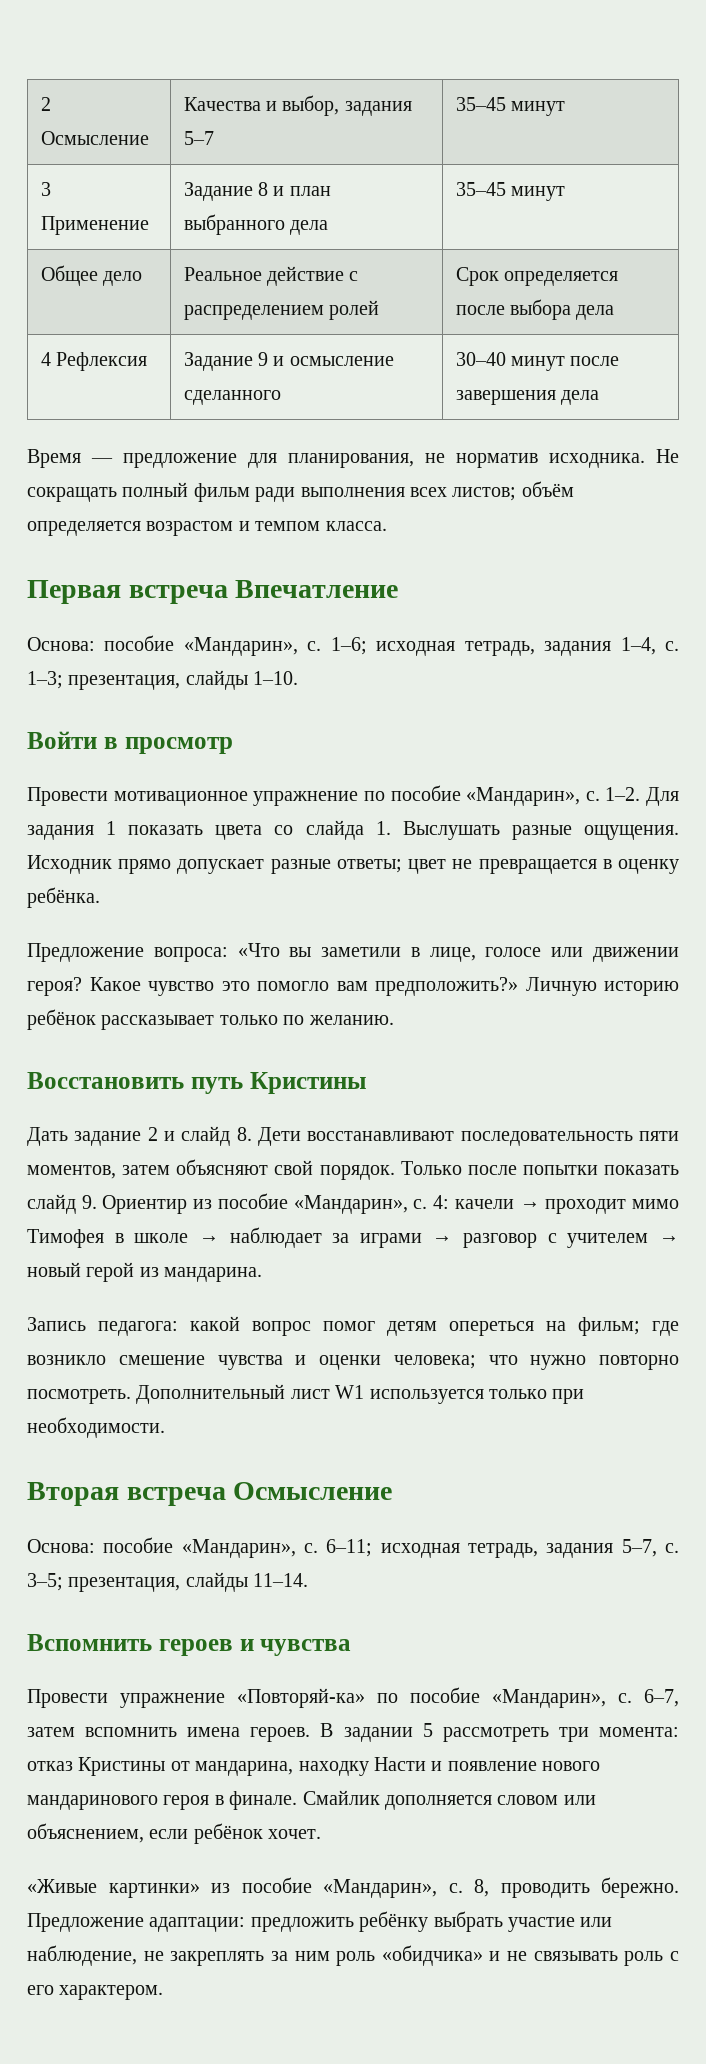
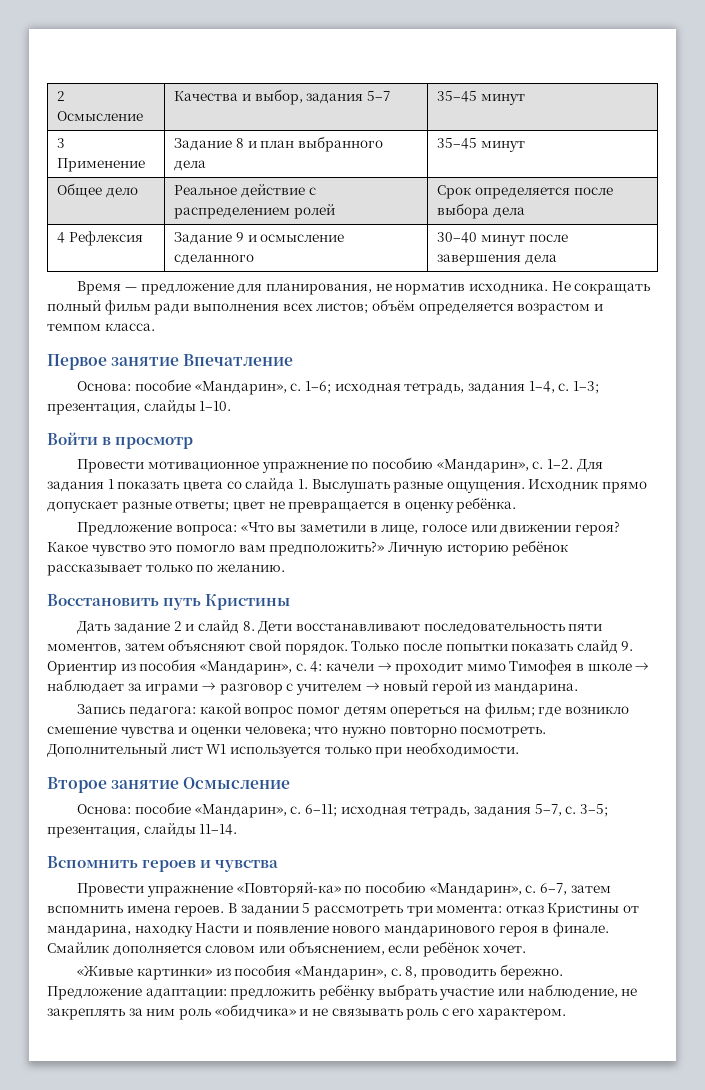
- Первая встреча Впечатление
+ Первое занятие Впечатление
- Провести мотивационное упражнение по пособие «Мандарин», с.
+ Провести мотивационное упражнение по пособию «Мандарин», с.
- Только после попытки показать слайд 9. Ориентир из пособие «Мандарин», с.
+ Только после попытки показать слайд 9. Ориентир из пособия «Мандарин», с.
- Вторая встреча Осмысление
+ Второе занятие Осмысление
- Провести упражнение «Повторяй-ка» по пособие «Мандарин», с.
+ Провести упражнение «Повторяй-ка» по пособию «Мандарин», с.
- «Живые картинки» из пособие «Мандарин», с.
+ «Живые картинки» из пособия «Мандарин», с.

